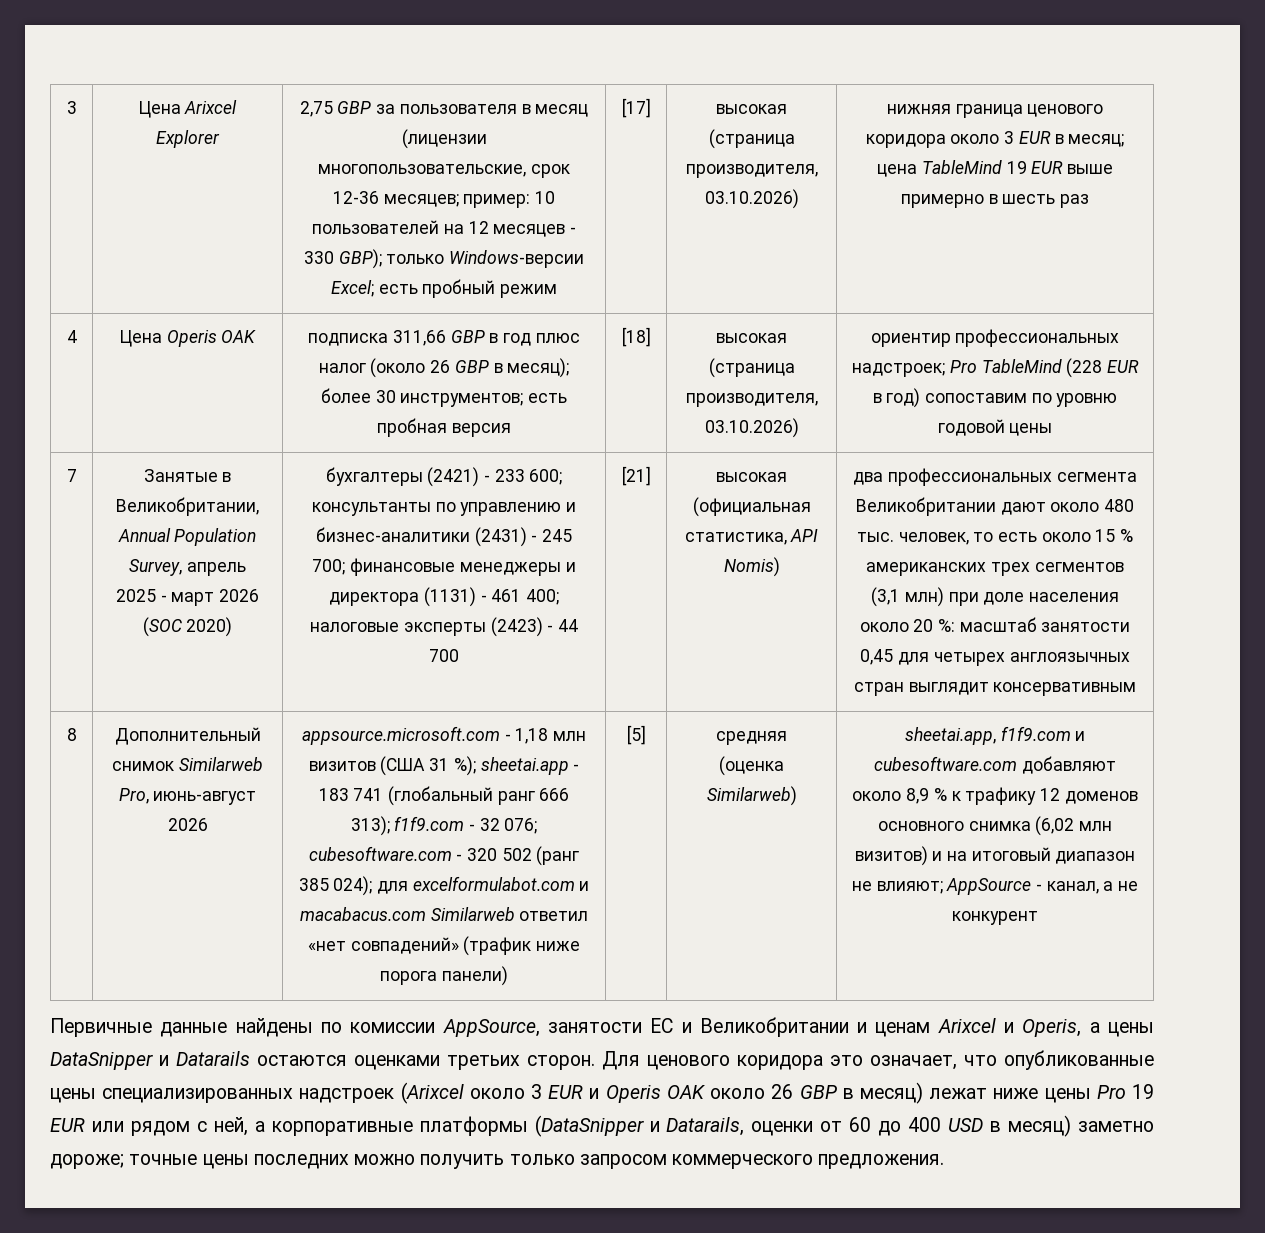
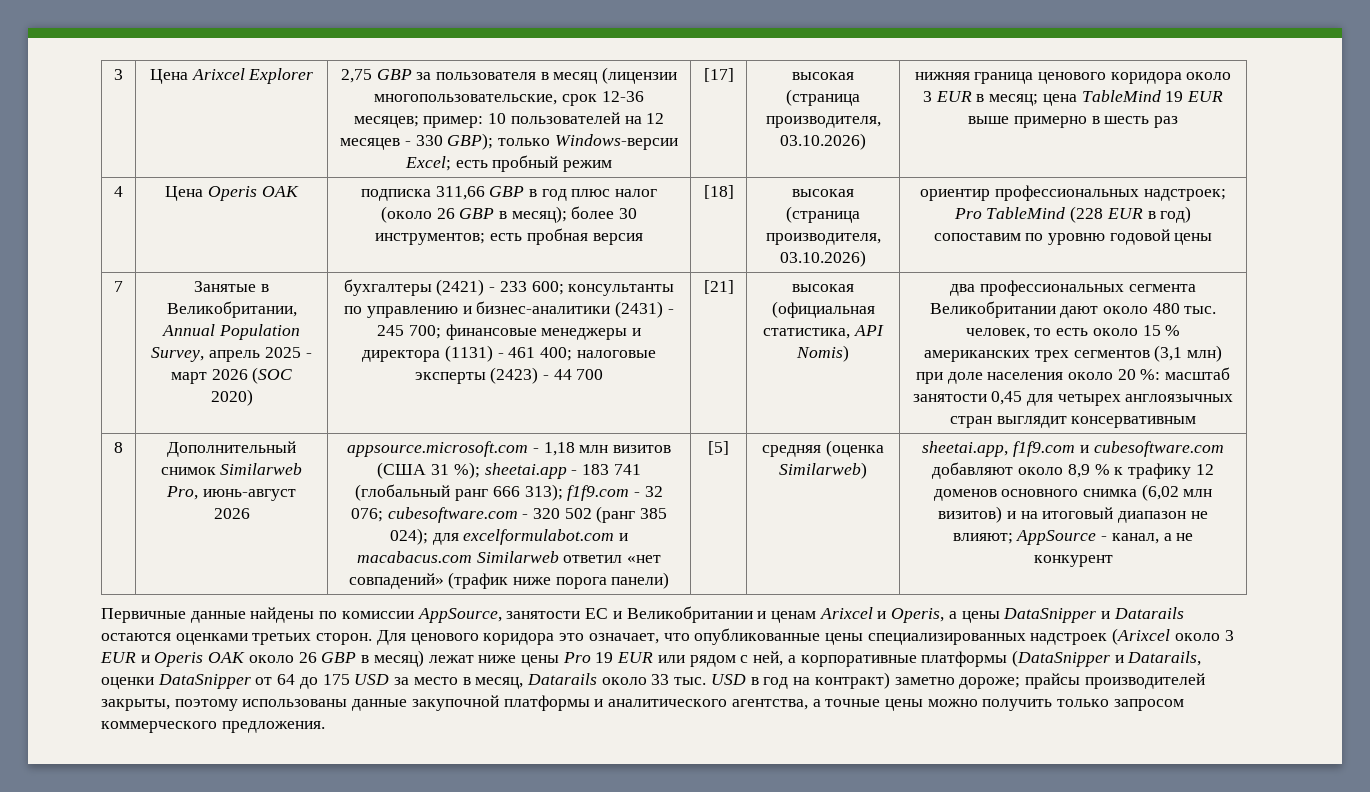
- Для ценового коридора это означает, что опубликованные цены специализированных надстроек (Arixcel около 3 EUR и Operis OAK около 26 GBP в месяц) лежат ниже цены Pro 19 EUR или рядом с ней, а корпоративные платформы (DataSnipper и Datarails, оценки от 60 до 400 USD в месяц) заметно дороже; точные цены последних можно получить только запросом коммерческого предложения.
+ Для ценового коридора это означает, что опубликованные цены специализированных надстроек (Arixcel около 3 EUR и Operis OAK около 26 GBP в месяц) лежат ниже цены Pro 19 EUR или рядом с ней, а корпоративные платформы (DataSnipper и Datarails, оценки DataSnipper от 64 до 175 USD за место в месяц, Datarails около 33 тыс. USD в год на контракт) заметно дороже; прайсы производителей закрыты, поэтому использованы данные закупочной платформы и аналитического агентства, а точные цены можно получить только запросом коммерческого предложения.

